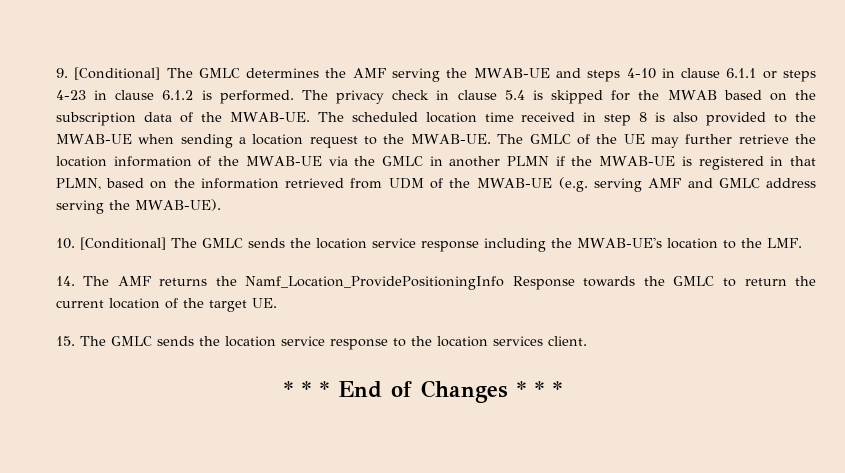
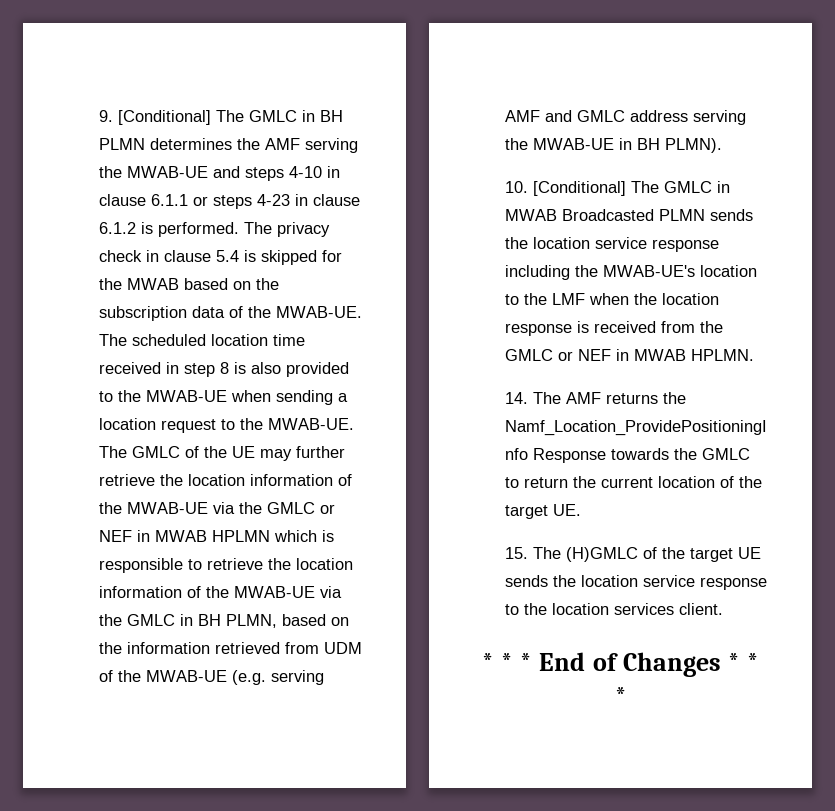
- 9. [Conditional] The GMLC determines the AMF serving the MWAB-UE and steps 4-10 in clause 6.1.1 or steps 4-23 in clause 6.1.2 is performed.
+ 9. [Conditional] The GMLC in BH PLMN determines the AMF serving the MWAB-UE and steps 4-10 in clause 6.1.1 or steps 4-23 in clause 6.1.2 is performed.
- The GMLC of the UE may further retrieve the location information of the MWAB-UE via the GMLC in another PLMN if the MWAB-UE is registered in that PLMN, based on the information retrieved from UDM of the MWAB-UE (e.g. serving AMF and GMLC address serving the MWAB-UE).
+ The GMLC of the UE may further retrieve the location information of the MWAB-UE via the GMLC or NEF in MWAB HPLMN which is responsible to retrieve the location information of the MWAB-UE via the GMLC in BH PLMN, based on the information retrieved from UDM of the MWAB-UE (e.g. serving AMF and GMLC address serving the MWAB-UE in BH PLMN).
- 10. [Conditional] The GMLC sends the location service response including the MWAB-UE's location to the LMF.
+ 10. [Conditional] The GMLC in MWAB Broadcasted PLMN sends the location service response including the MWAB-UE's location to the LMF when the location response is received from the GMLC or NEF in MWAB HPLMN.
- 15. The GMLC sends the location service response to the location services client.
+ 15. The (H)GMLC of the target UE sends the location service response to the location services client.

